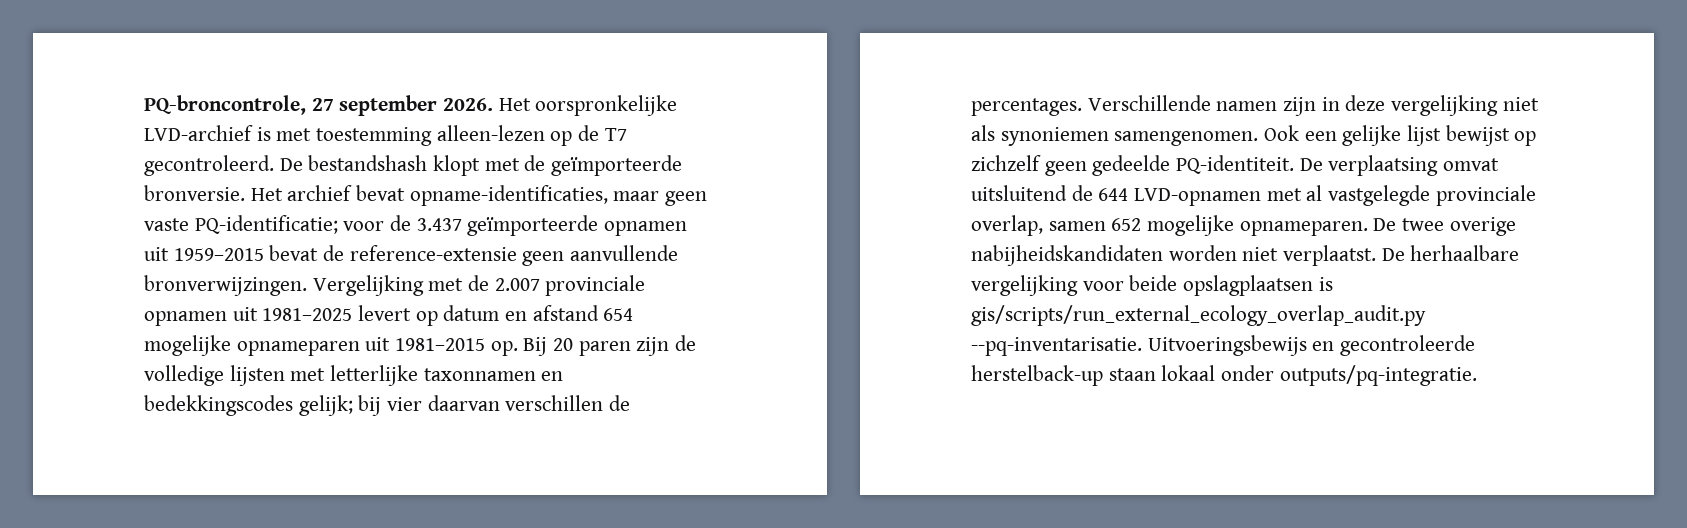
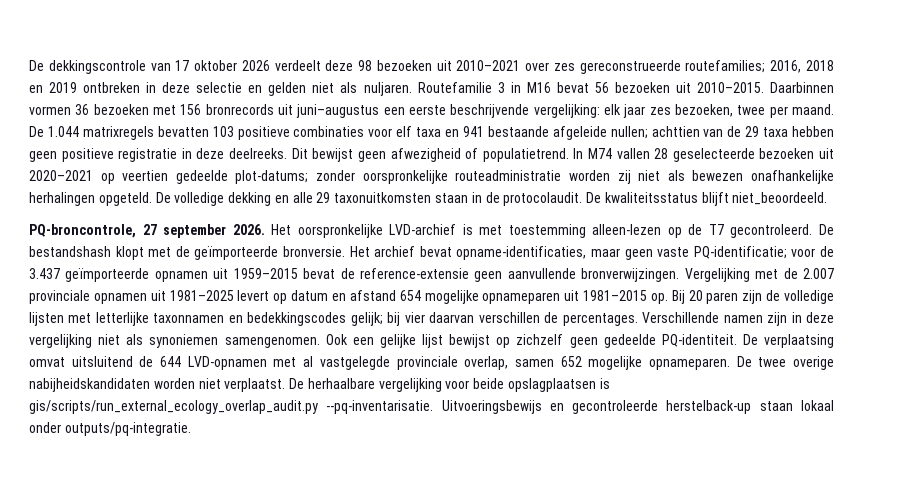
+ De dekkingscontrole van 17 oktober 2026 verdeelt deze 98 bezoeken uit 2010–2021 over zes gereconstrueerde routefamilies; 2016, 2018 en 2019 ontbreken in deze selectie en gelden niet als nuljaren. Routefamilie 3 in M16 bevat 56 bezoeken uit 2010–2015. Daarbinnen vormen 36 bezoeken met 156 bronrecords uit juni–augustus een eerste beschrijvende vergelijking: elk jaar zes bezoeken, twee per maand. De 1.044 matrixregels bevatten 103 positieve combinaties voor elf taxa en 941 bestaande afgeleide nullen; achttien van de 29 taxa hebben geen positieve registratie in deze deelreeks. Dit bewijst geen afwezigheid of populatietrend. In M74 vallen 28 geselecteerde bezoeken uit 2020–2021 op veertien gedeelde plot-datums; zonder oorspronkelijke routeadministratie worden zij niet als bewezen onafhankelijke herhalingen opgeteld. De volledige dekking en alle 29 taxonuitkomsten staan in de protocolaudit. De kwaliteitsstatus blijft niet_beoordeeld.

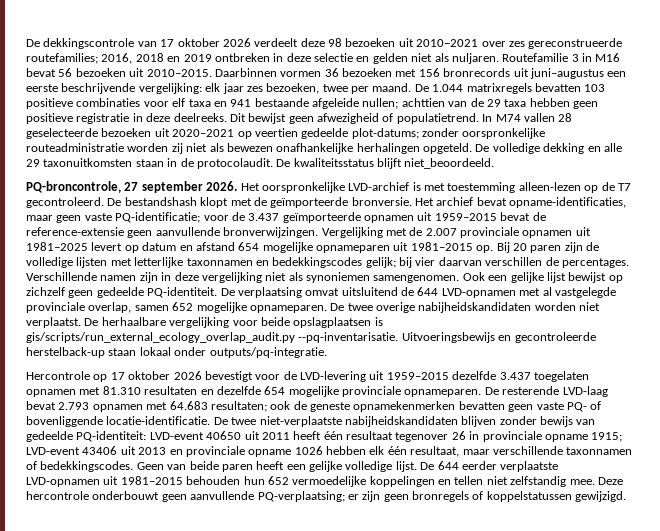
+ Hercontrole op 17 oktober 2026 bevestigt voor de LVD-levering uit 1959–2015 dezelfde 3.437 toegelaten opnamen met 81.310 resultaten en dezelfde 654 mogelijke provinciale opnameparen. De resterende LVD-laag bevat 2.793 opnamen met 64.683 resultaten; ook de geneste opnamekenmerken bevatten geen vaste PQ- of bovenliggende locatie-identificatie. De twee niet-verplaatste nabijheidskandidaten blijven zonder bewijs van gedeelde PQ-identiteit: LVD-event 40650 uit 2011 heeft één resultaat tegenover 26 in provinciale opname 1915; LVD-event 43406 uit 2013 en provinciale opname 1026 hebben elk één resultaat, maar verschillende taxonnamen of bedekkingscodes. Geen van beide paren heeft een gelijke volledige lijst. De 644 eerder verplaatste LVD-opnamen uit 1981–2015 behouden hun 652 vermoedelijke koppelingen en tellen niet zelfstandig mee. Deze hercontrole onderbouwt geen aanvullende PQ-verplaatsing; er zijn geen bronregels of koppelstatussen gewijzigd.

